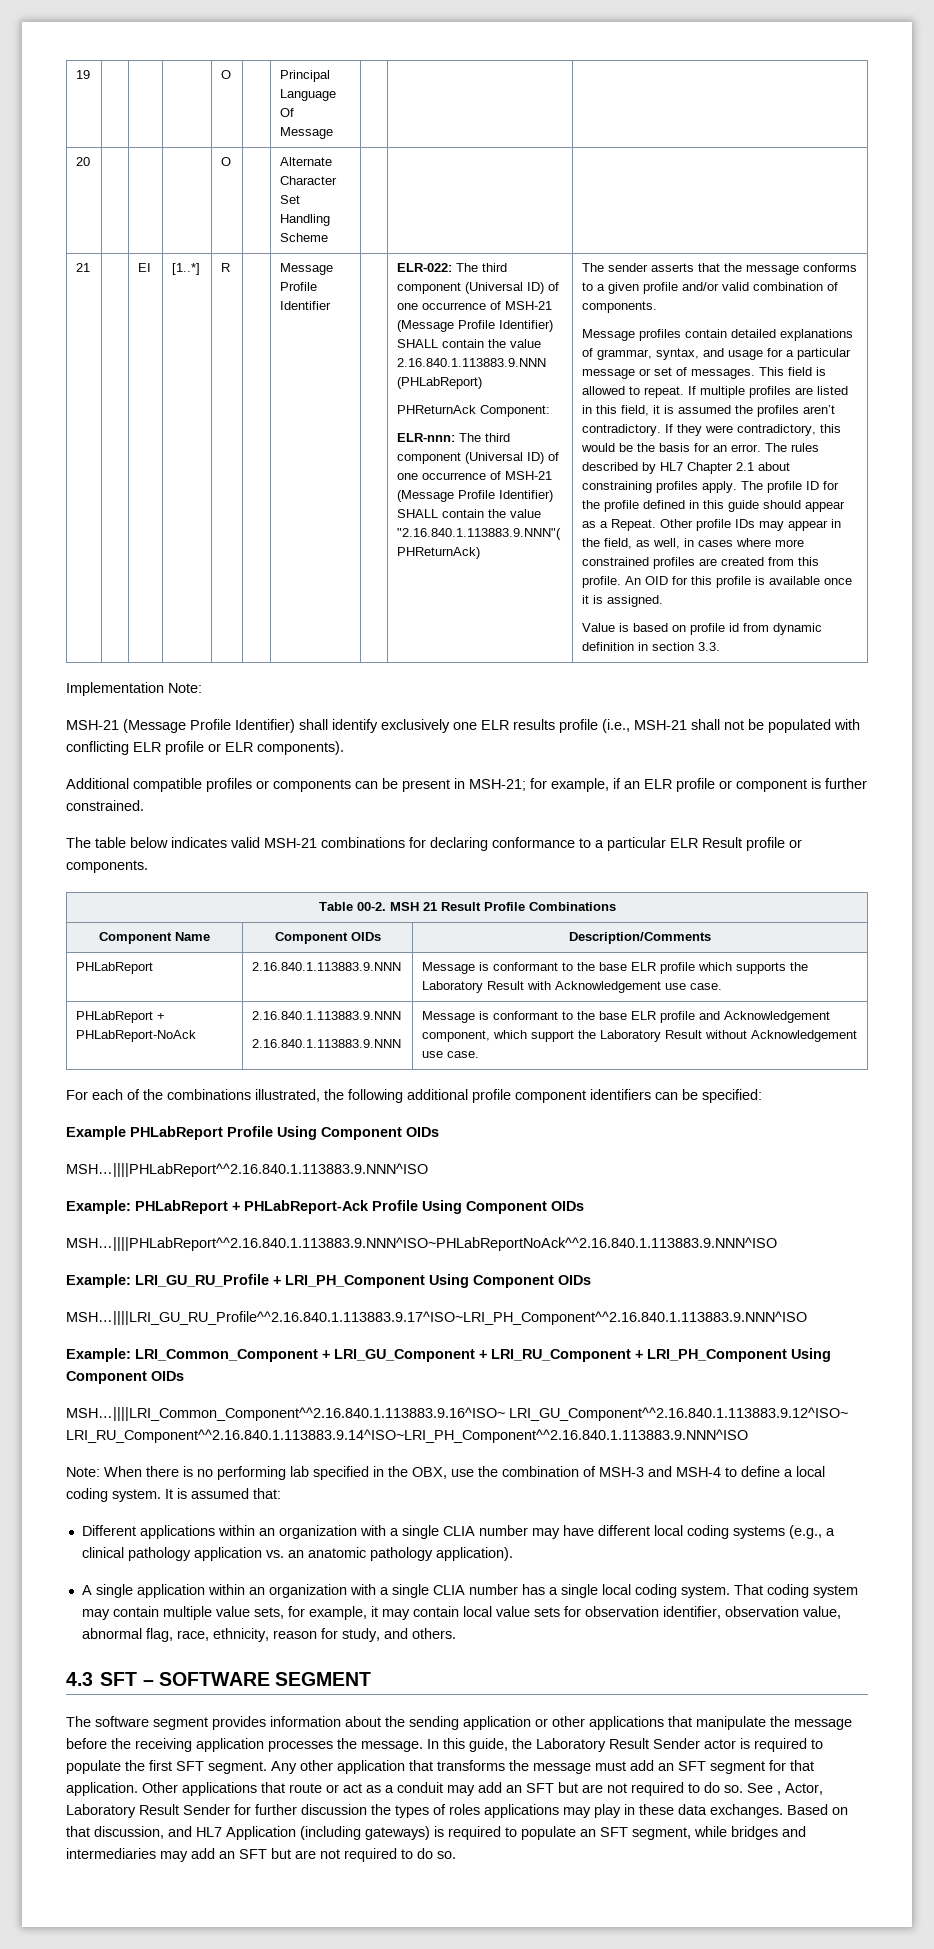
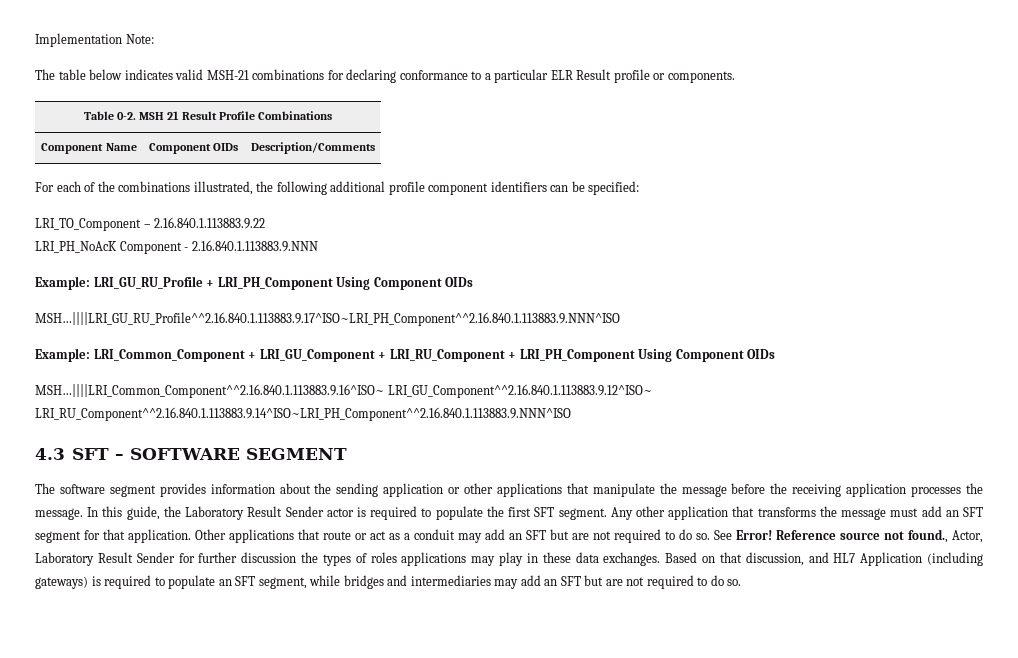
- 19 | | | | O | | Principal Language Of Message | | |
- 20 | | | | O | | Alternate Character Set Handling Scheme | | |
- 21 | | EI | [1..*] | R | | Message Profile Identifier | | ELR-022: The third component (Universal ID) of one occurrence of MSH-21 (Message Profile Identifier) SHALL contain the value 2.16.840.1.113883.9.NNN (PHLabReport)
- PHReturnAck Component:
- ELR-nnn: The third component (Universal ID) of one occurrence of MSH-21 (Message Profile Identifier) SHALL contain the value "2.16.840.1.113883.9.NNN"( PHReturnAck) | The sender asserts that the message conforms to a given profile and/or valid combination of components.
- Message profiles contain detailed explanations of grammar, syntax, and usage for a particular message or set of messages. This field is allowed to repeat. If multiple profiles are listed in this field, it is assumed the profiles aren’t contradictory. If they were contradictory, this would be the basis for an error. The rules described by HL7 Chapter 2.1 about constraining profiles apply. The profile ID for the profile defined in this guide should appear as a Repeat. Other profile IDs may appear in the field, as well, in cases where more constrained profiles are created from this profile. An OID for this profile is available once it is assigned.
- Value is based on profile id from dynamic definition in section 3.3.
  Implementation Note:
- MSH-21 (Message Profile Identifier) shall identify exclusively one ELR results profile (i.e., MSH-21 shall not be populated with conflicting ELR profile or ELR components).
- Additional compatible profiles or components can be present in MSH-21; for example, if an ELR profile or component is further constrained.
- Table 00-2. MSH 21 Result Profile Combinations
+ Table 0-2. MSH 21 Result Profile Combinations
- PHLabReport | 2.16.840.1.113883.9.NNN | Message is conformant to the base ELR profile which supports the Laboratory Result with Acknowledgement use case.
- PHLabReport + PHLabReport-NoAck | 2.16.840.1.113883.9.NNN
- 2.16.840.1.113883.9.NNN | Message is conformant to the base ELR profile and Acknowledgement component, which support the Laboratory Result without Acknowledgement use case.
- Example PHLabReport Profile Using Component OIDs
- MSH…||||PHLabReport^^2.16.840.1.113883.9.NNN^ISO
- Example: PHLabReport + PHLabReport-Ack Profile Using Component OIDs
- MSH…||||PHLabReport^^2.16.840.1.113883.9.NNN^ISO~PHLabReportNoAck^^2.16.840.1.113883.9.NNN^ISO
+ LRI_TO_Component – 2.16.840.1.113883.9.22
+ LRI_PH_NoAcK Component - 2.16.840.1.113883.9.NNN
- Note: When there is no performing lab specified in the OBX, use the combination of MSH-3 and MSH-4 to define a local coding system. It is assumed that:
- Different applications within an organization with a single CLIA number may have different local coding systems (e.g., a clinical pathology application vs. an anatomic pathology application).
- A single application within an organization with a single CLIA number has a single local coding system. That coding system may contain multiple value sets, for example, it may contain local value sets for observation identifier, observation value, abnormal flag, race, ethnicity, reason for study, and others.
- See , Actor, Laboratory Result Sender for further discussion the types of roles applications may play in these data exchanges.
+ See Error! Reference source not found., Actor, Laboratory Result Sender for further discussion the types of roles applications may play in these data exchanges.

